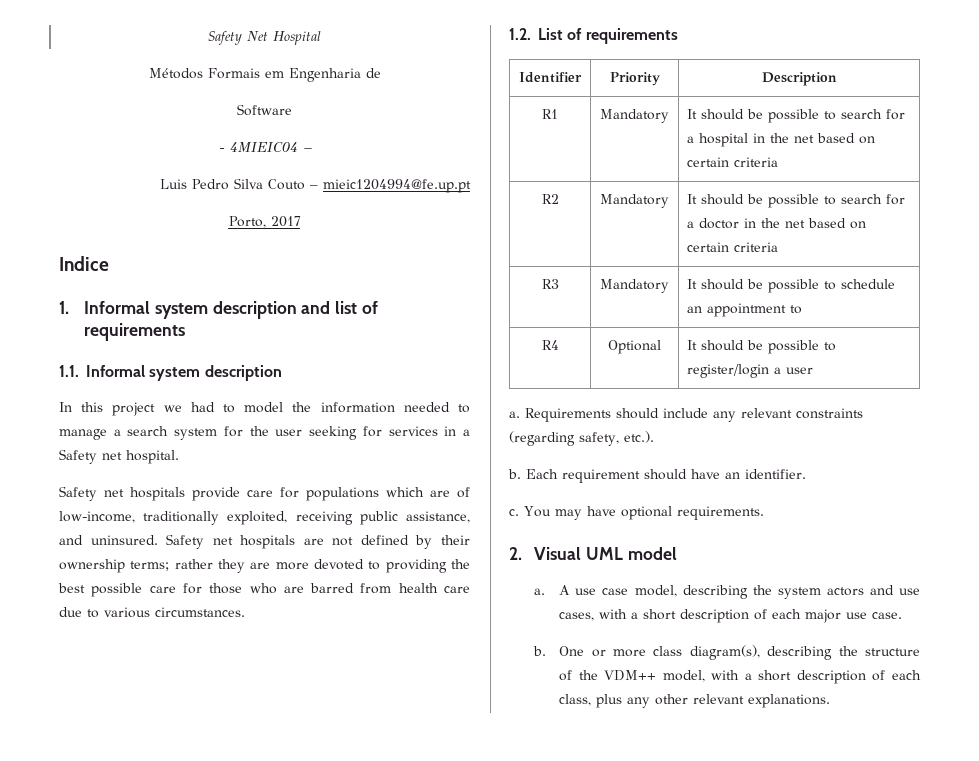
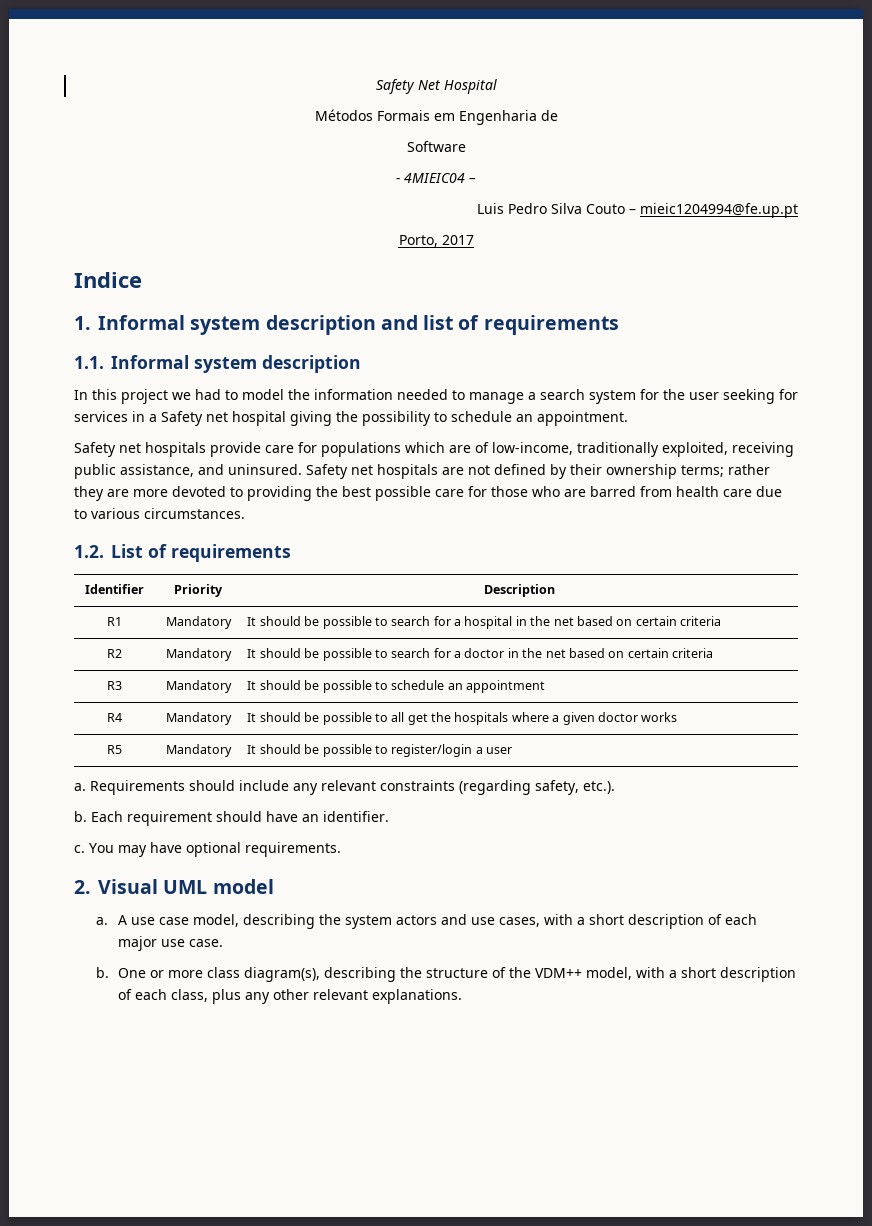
- In this project we had to model the information needed to manage a search system for the user seeking for services in a Safety net hospital.
+ In this project we had to model the information needed to manage a search system for the user seeking for services in a Safety net hospital giving the possibility to schedule an appointment.
- R3 | Mandatory | It should be possible to schedule an appointment to
+ R3 | Mandatory | It should be possible to schedule an appointment
- R4 | Optional | It should be possible to register/login a user
+ R4 | Mandatory | It should be possible to all get the hospitals where a given doctor works
+ R5 | Mandatory | It should be possible to register/login a user

